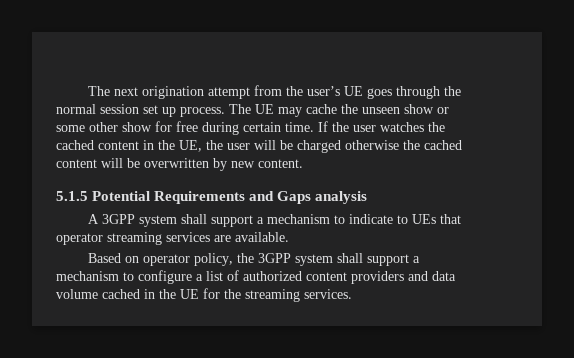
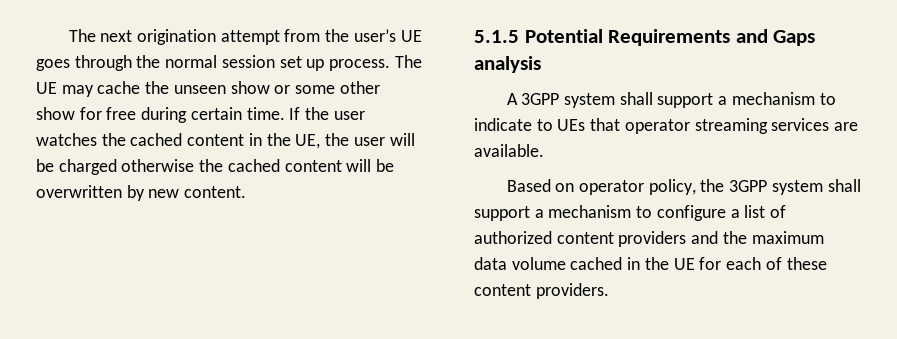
- Based on operator policy, the 3GPP system shall support a mechanism to configure a list of authorized content providers and data volume cached in the UE for the streaming services.
+ Based on operator policy, the 3GPP system shall support a mechanism to configure a list of authorized content providers and the maximum data volume cached in the UE for each of these content providers.

